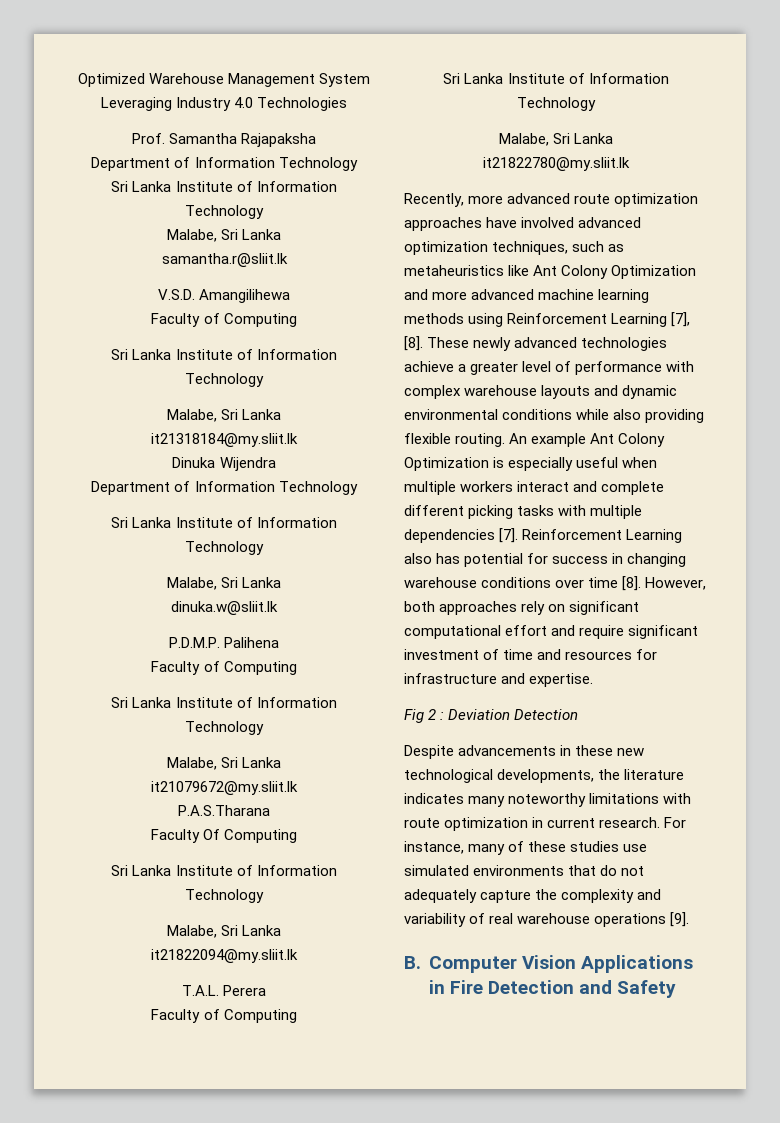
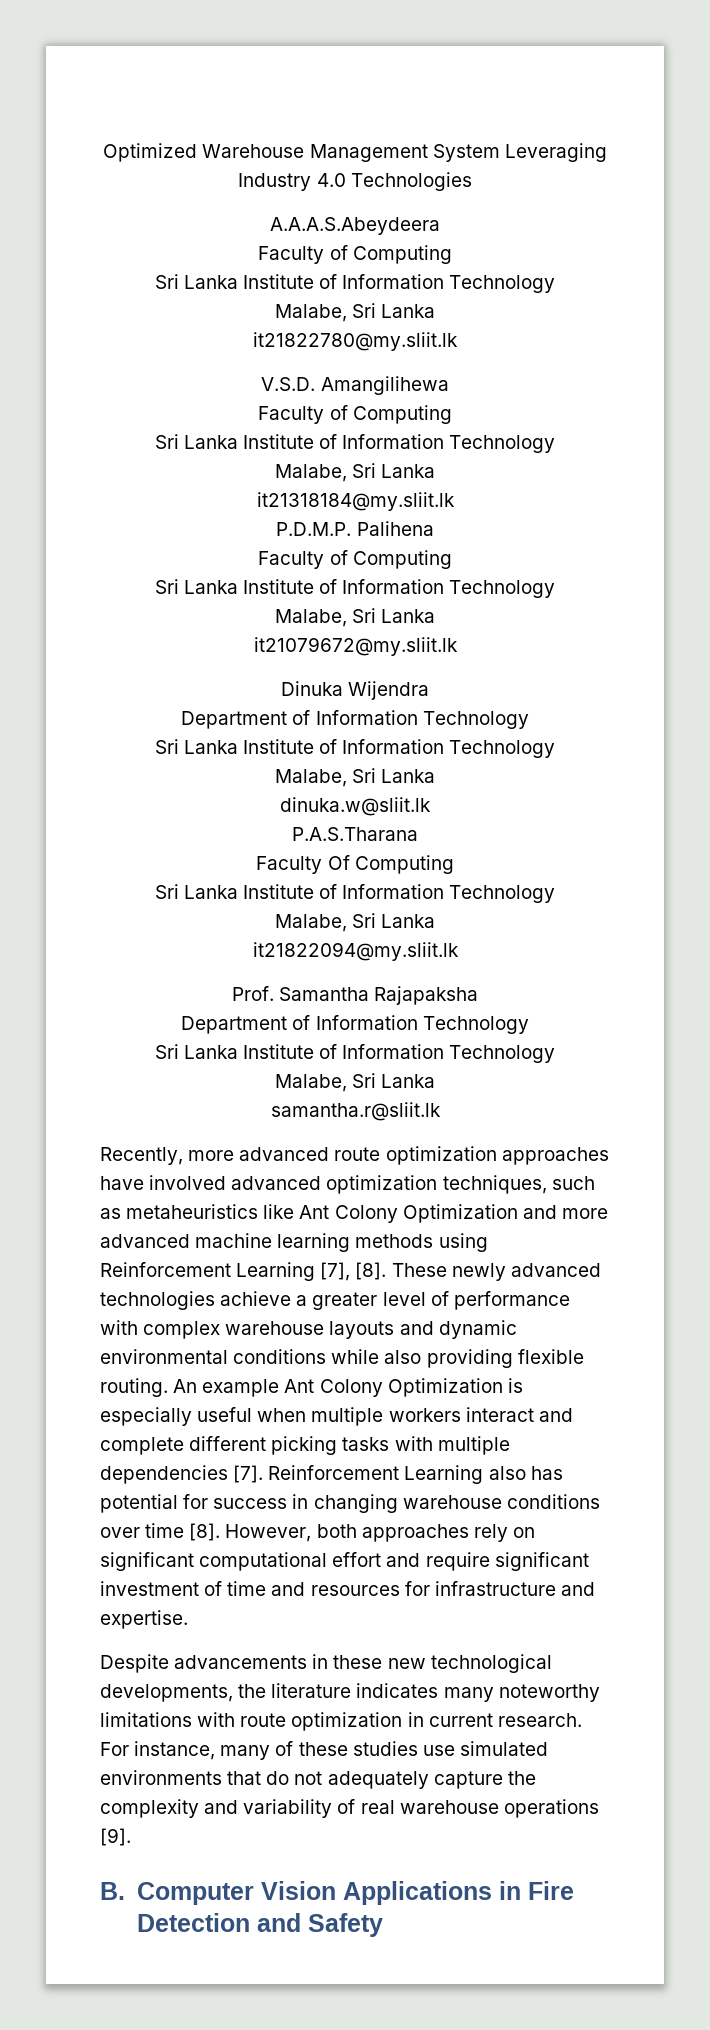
+ A.A.A.S.Abeydeera
+ Faculty of Computing
+ Sri Lanka Institute of Information Technology
+ Malabe, Sri Lanka
+ it21822780@my.sliit.lk
+ V.S.D. Amangilihewa
+ Faculty of Computing
+ Sri Lanka Institute of Information Technology
+ Malabe, Sri Lanka
+ it21318184@my.sliit.lk
+ P.D.M.P. Palihena
+ Faculty of Computing
+ Sri Lanka Institute of Information Technology
+ Malabe, Sri Lanka
+ it21079672@my.sliit.lk
+ Dinuka Wijendra
+ Department of Information Technology
+ Sri Lanka Institute of Information Technology
+ Malabe, Sri Lanka
+ dinuka.w@sliit.lk
+ P.A.S.Tharana
+ Faculty Of Computing
+ Sri Lanka Institute of Information Technology
+ Malabe, Sri Lanka
+ it21822094@my.sliit.lk
- V.S.D. Amangilihewa
- Faculty of Computing
- Sri Lanka Institute of Information Technology
- Malabe, Sri Lanka
- it21318184@my.sliit.lk
- Dinuka Wijendra
- Department of Information Technology
- Sri Lanka Institute of Information Technology
- Malabe, Sri Lanka
- dinuka.w@sliit.lk
- P.D.M.P. Palihena
- Faculty of Computing
- Sri Lanka Institute of Information Technology
- Malabe, Sri Lanka
- it21079672@my.sliit.lk
- P.A.S.Tharana
- Faculty Of Computing
- Sri Lanka Institute of Information Technology
- Malabe, Sri Lanka
- it21822094@my.sliit.lk
- T.A.L. Perera
- Faculty of Computing
- Sri Lanka Institute of Information Technology
- Malabe, Sri Lanka
- it21822780@my.sliit.lk
- Fig 2 : Deviation Detection

